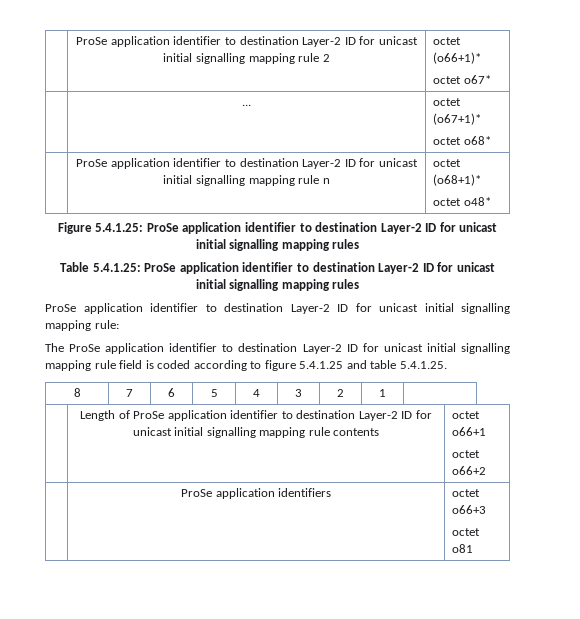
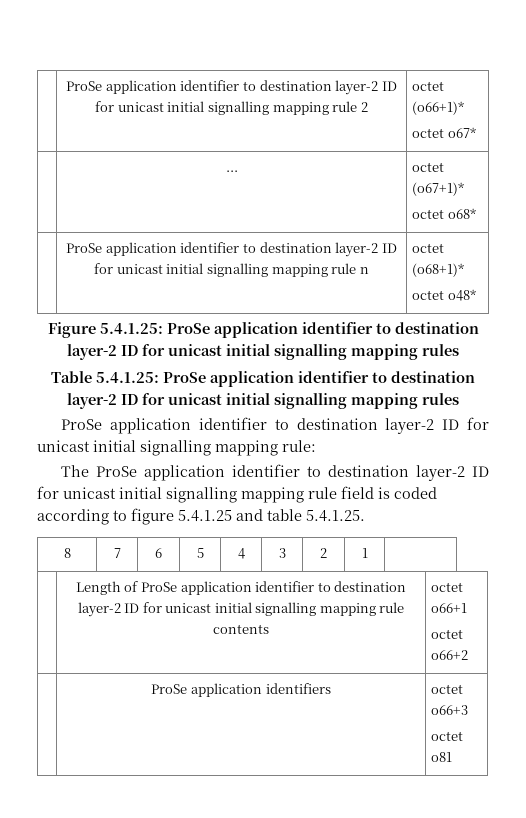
- | ProSe application identifier to destination Layer-2 ID for unicast initial signalling mapping rule 2 | octet (o66+1)*
+ | ProSe application identifier to destination layer-2 ID for unicast initial signalling mapping rule 2 | octet (o66+1)*
- | ProSe application identifier to destination Layer-2 ID for unicast initial signalling mapping rule n | octet (o68+1)*
+ | ProSe application identifier to destination layer-2 ID for unicast initial signalling mapping rule n | octet (o68+1)*
- Figure 5.4.1.25: ProSe application identifier to destination Layer-2 ID for unicast initial signalling mapping rules
+ Figure 5.4.1.25: ProSe application identifier to destination layer-2 ID for unicast initial signalling mapping rules
- Table 5.4.1.25: ProSe application identifier to destination Layer-2 ID for unicast initial signalling mapping rules
+ Table 5.4.1.25: ProSe application identifier to destination layer-2 ID for unicast initial signalling mapping rules
- ProSe application identifier to destination Layer-2 ID for unicast initial signalling mapping rule:
+ ProSe application identifier to destination layer-2 ID for unicast initial signalling mapping rule:
- The ProSe application identifier to destination Layer-2 ID for unicast initial signalling mapping rule field is coded according to figure 5.4.1.25 and table 5.4.1.25.
+ The ProSe application identifier to destination layer-2 ID for unicast initial signalling mapping rule field is coded according to figure 5.4.1.25 and table 5.4.1.25.
- | Length of ProSe application identifier to destination Layer-2 ID for unicast initial signalling mapping rule contents | octet o66+1
+ | Length of ProSe application identifier to destination layer-2 ID for unicast initial signalling mapping rule contents | octet o66+1

